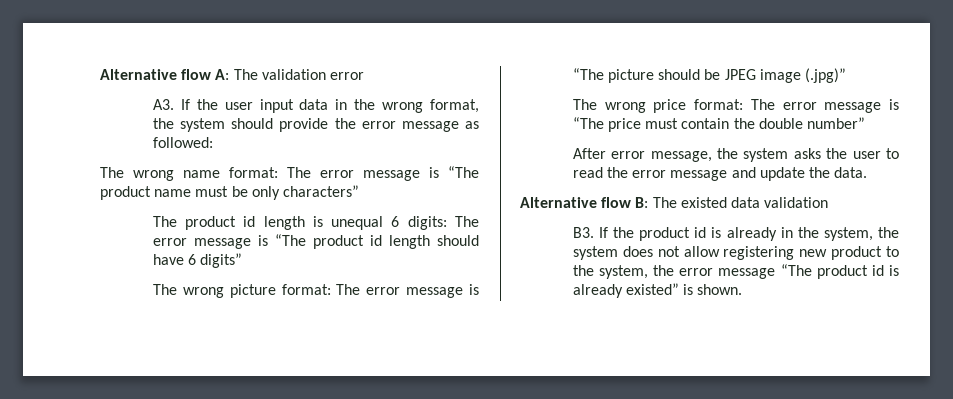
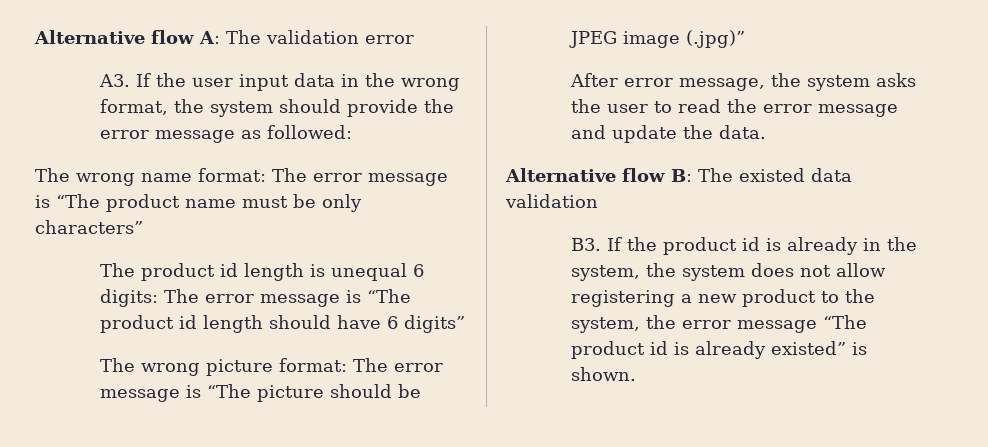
- The wrong price format: The error message is “The price must contain the double number”
- B3. If the product id is already in the system, the system does not allow registering new product to the system, the error message “The product id is already existed” is shown.
+ B3. If the product id is already in the system, the system does not allow registering a new product to the system, the error message “The product id is already existed” is shown.

